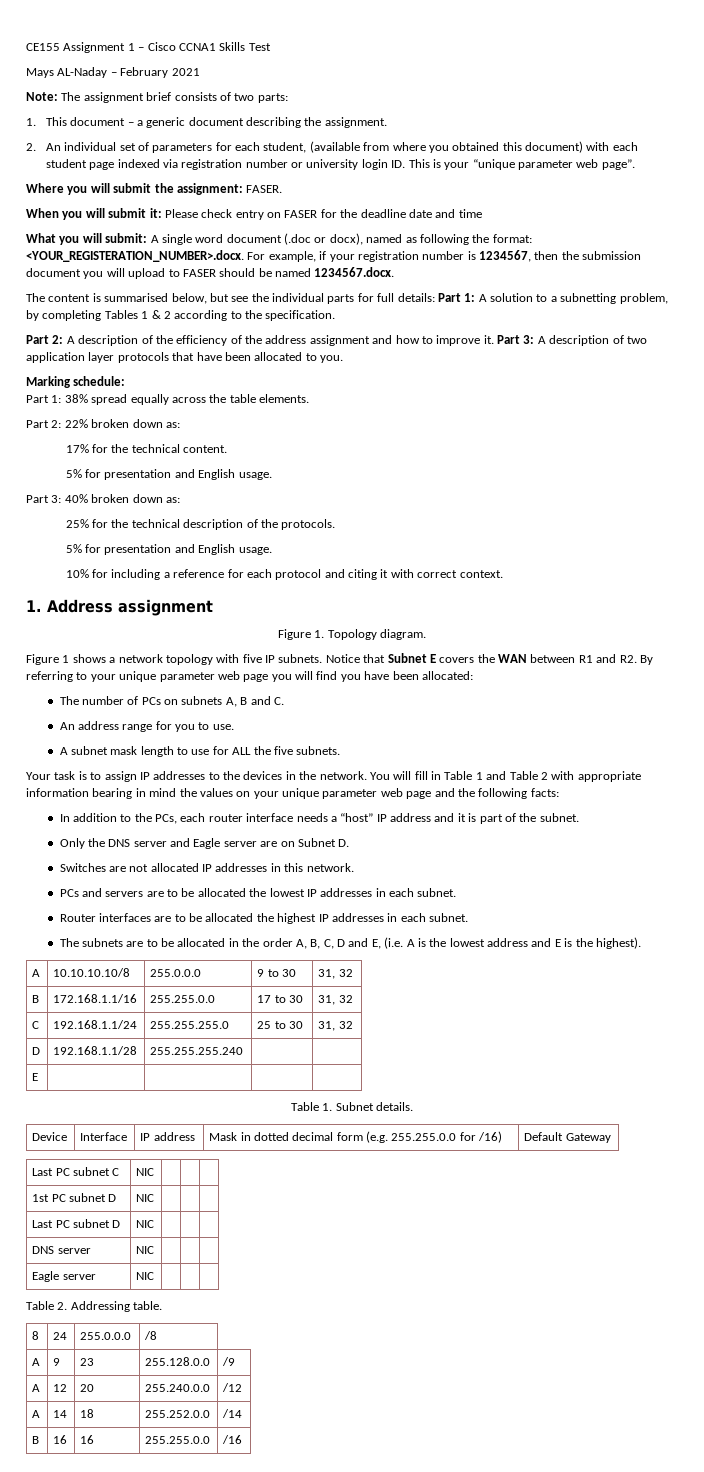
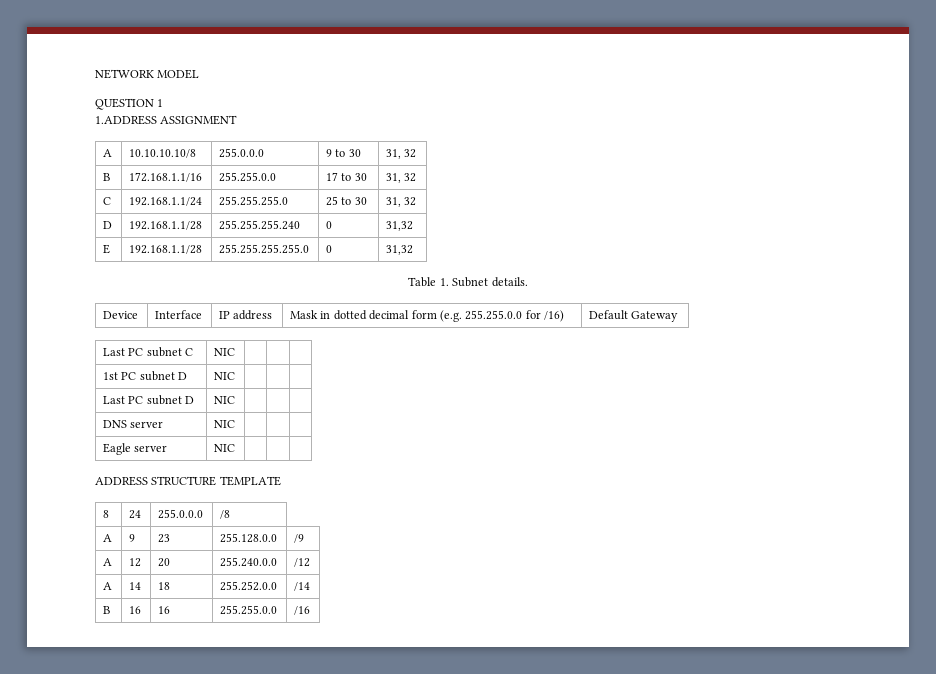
- CE155 Assignment 1 – Cisco CCNA1 Skills Test
- Mays AL-Naday – February 2021
- Note: The assignment brief consists of two parts:
- 1. This document – a generic document describing the assignment.
- 2. An individual set of parameters for each student, (available from where you obtained this document) with each student page indexed via registration number or university login ID. This is your “unique parameter web page”.
- Where you will submit the assignment: FASER.
- When you will submit it: Please check entry on FASER for the deadline date and time
- What you will submit: A single word document (.doc or docx), named as following the format: <YOUR_REGISTERATION_NUMBER>.docx. For example, if your registration number is 1234567, then the submission document you will upload to FASER should be named 1234567.docx.
- The content is summarised below, but see the individual parts for full details: Part 1: A solution to a subnetting problem, by completing Tables 1 & 2 according to the specification.
- Part 2: A description of the efficiency of the address assignment and how to improve it. Part 3: A description of two application layer protocols that have been allocated to you.
- Marking schedule:
- Part 1: 38% spread equally across the table elements.
- Part 2: 22% broken down as:
- 17% for the technical content.
- 5% for presentation and English usage.
- Part 3: 40% broken down as:
- 25% for the technical description of the protocols.
- 5% for presentation and English usage.
- 10% for including a reference for each protocol and citing it with correct context.
- 1. Address assignment
- Figure 1. Topology diagram.
- Figure 1 shows a network topology with five IP subnets. Notice that Subnet E covers the WAN between R1 and R2. By referring to your unique parameter web page you will find you have been allocated:
- The number of PCs on subnets A, B and C.
- An address range for you to use.
- A subnet mask length to use for ALL the five subnets.
- Your task is to assign IP addresses to the devices in the network. You will fill in Table 1 and Table 2 with appropriate information bearing in mind the values on your unique parameter web page and the following facts:
- In addition to the PCs, each router interface needs a “host” IP address and it is part of the subnet.
- Only the DNS server and Eagle server are on Subnet D.
- Switches are not allocated IP addresses in this network.
- PCs and servers are to be allocated the lowest IP addresses in each subnet.
- Router interfaces are to be allocated the highest IP addresses in each subnet.
- The subnets are to be allocated in the order A, B, C, D and E, (i.e. A is the lowest address and E is the highest).
+ NETWORK MODEL
+ QUESTION 1
+ 1.ADDRESS ASSIGNMENT
- D | 192.168.1.1/28 | 255.255.255.240 | |
+ D | 192.168.1.1/28 | 255.255.255.240 | 0 | 31,32
- E | | | |
+ E | 192.168.1.1/28 | 255.255.255.255.0 | 0 | 31,32
- Table 2. Addressing table.
+ ADDRESS STRUCTURE TEMPLATE

